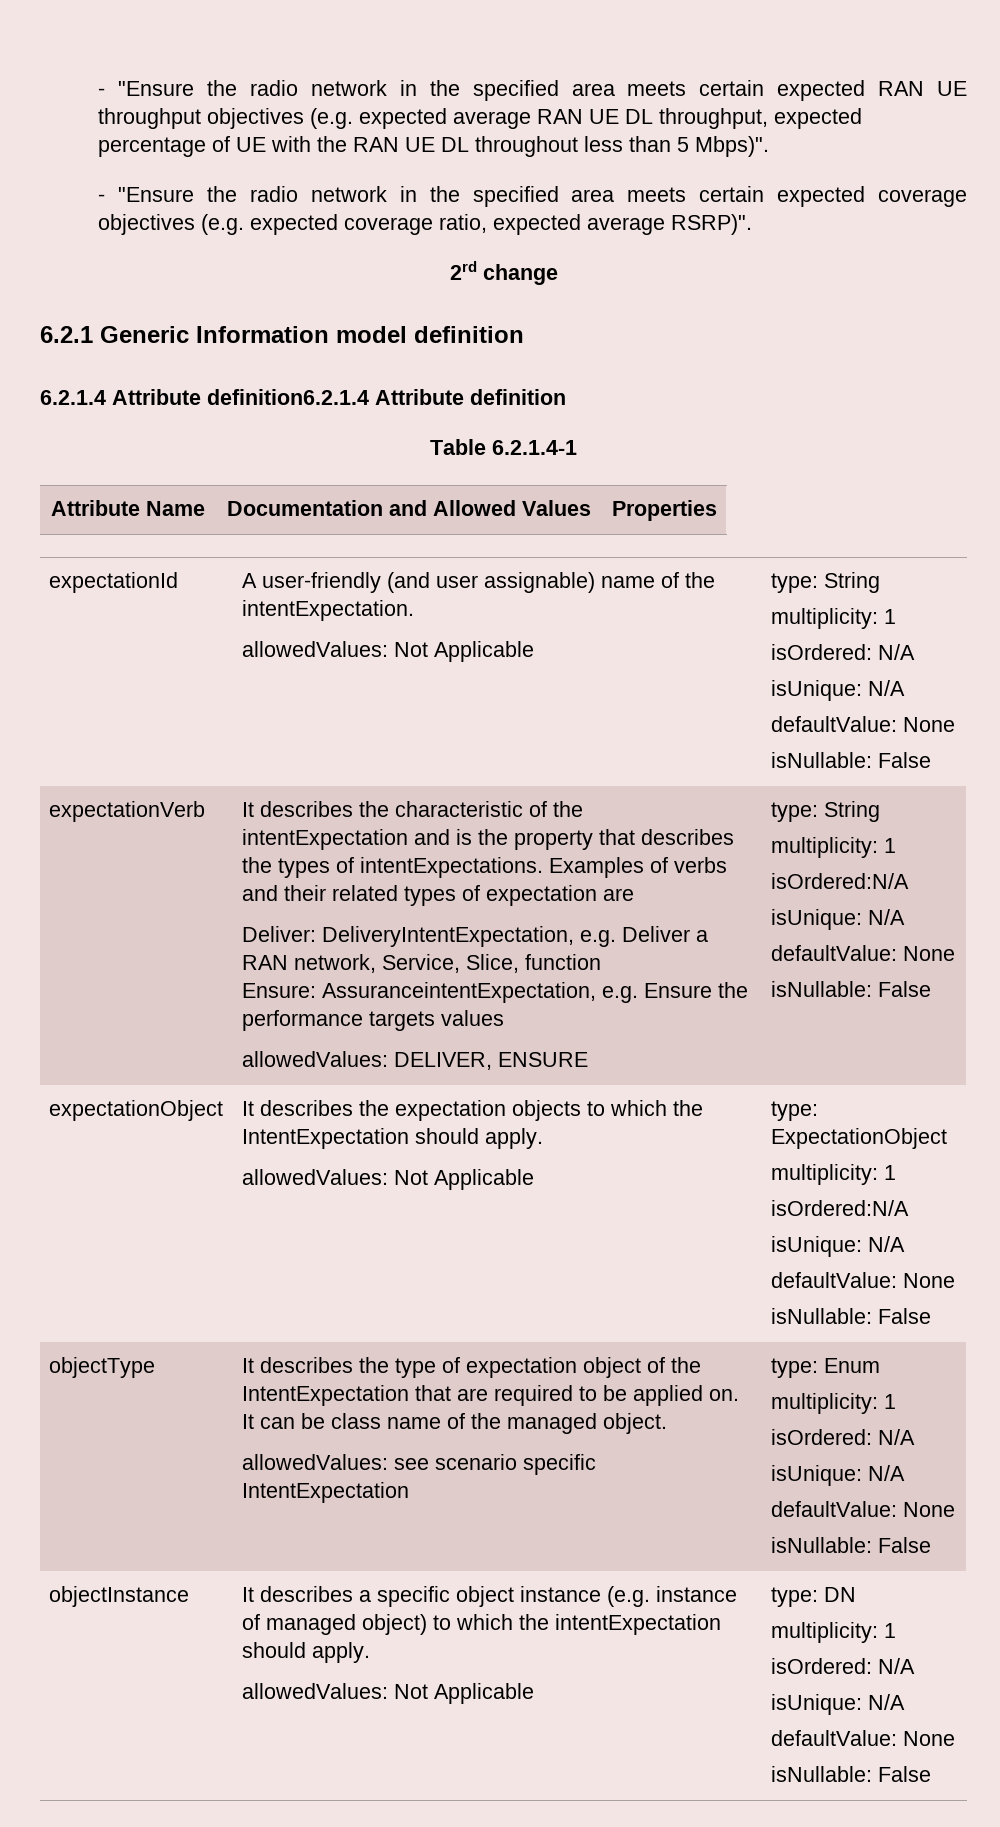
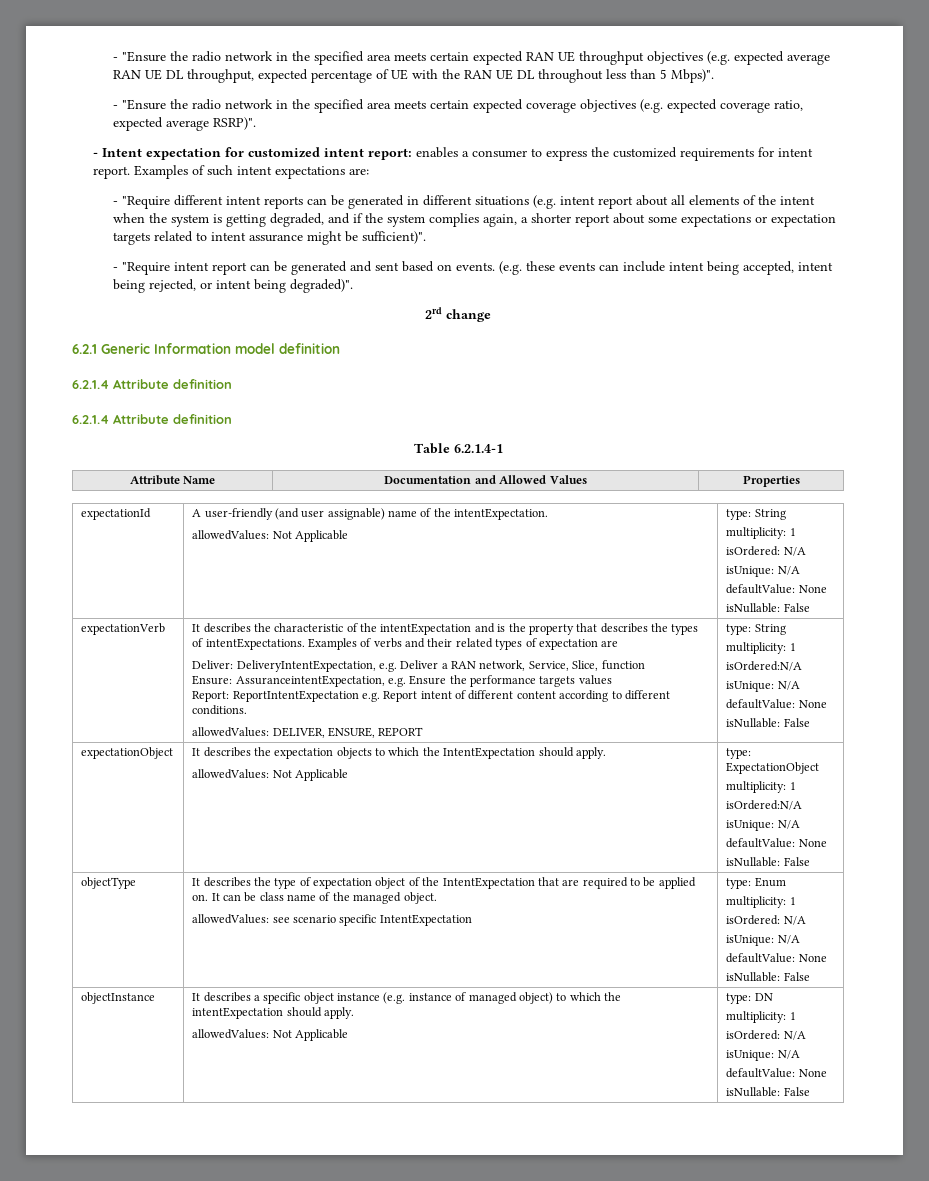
+ - Intent expectation for customized intent report: enables a consumer to express the customized requirements for intent report. Examples of such intent expectations are:
+ - "Require different intent reports can be generated in different situations (e.g. intent report about all elements of the intent when the system is getting degraded, and if the system complies again, a shorter report about some expectations or expectation targets related to intent assurance might be sufficient)".
+ - "Require intent report can be generated and sent based on events. (e.g. these events can include intent being accepted, intent being rejected, or intent being degraded)".
  6.2.1 Generic Information model definition
- 6.2.1.4 Attribute definition6.2.1.4 Attribute definition
+ 6.2.1.4 Attribute definition
+ 6.2.1.4 Attribute definition
+ Report: ReportIntentExpectation e.g. Report intent of different content according to different conditions.
- allowedValues: DELIVER, ENSURE
+ allowedValues: DELIVER, ENSURE, REPORT

